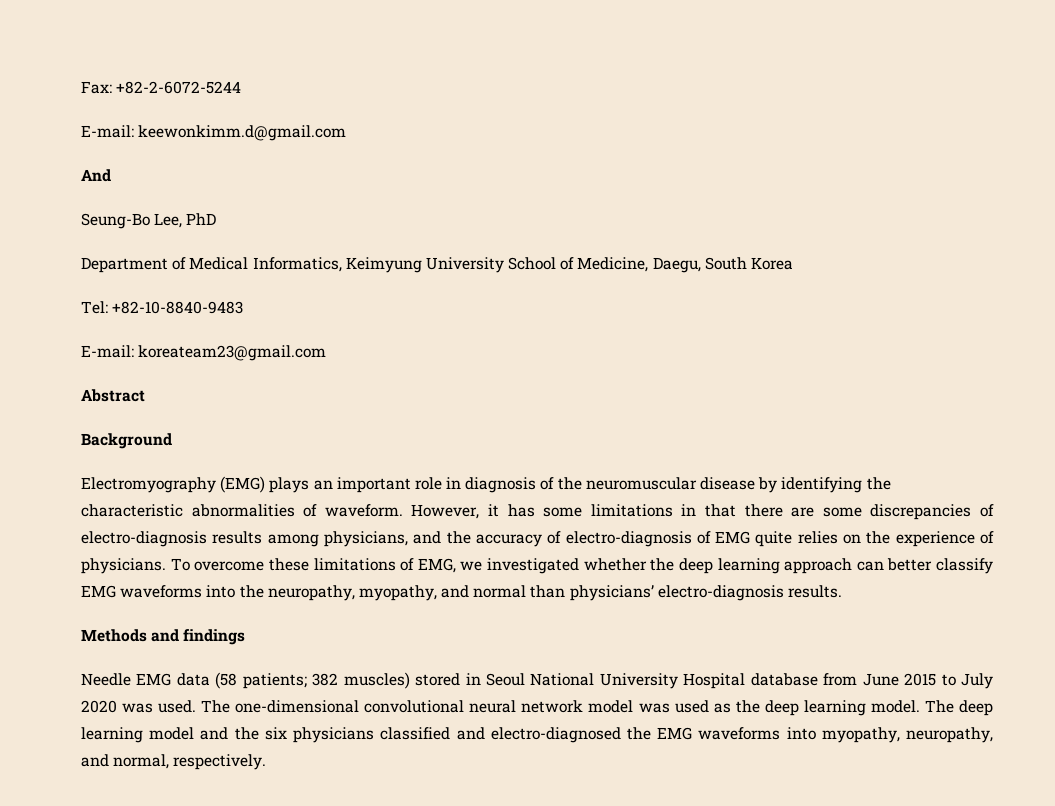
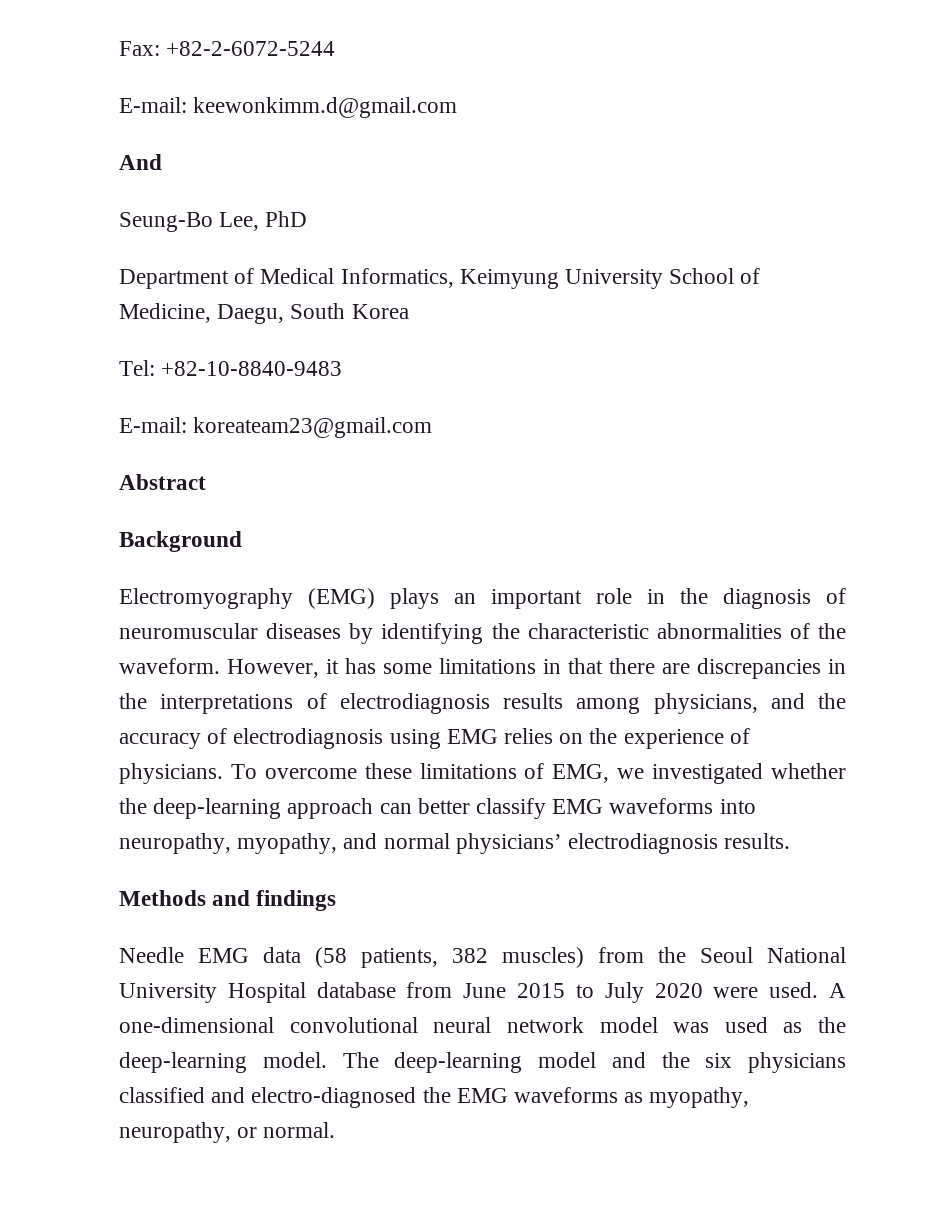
- Electromyography (EMG) plays an important role in diagnosis of the neuromuscular disease by identifying the characteristic abnormalities of waveform.
+ Electromyography (EMG) plays an important role in the diagnosis of neuromuscular diseases by identifying the characteristic abnormalities of the waveform.
- However, it has some limitations in that there are some discrepancies of electro-diagnosis results among physicians, and the accuracy of electro-diagnosis of EMG quite relies on the experience of physicians.
+ However, it has some limitations in that there are discrepancies in the interpretations of electrodiagnosis results among physicians, and the accuracy of electrodiagnosis using EMG relies on the experience of physicians.
- To overcome these limitations of EMG, we investigated whether the deep learning approach can better classify EMG waveforms into the neuropathy, myopathy, and normal than physicians’ electro-diagnosis results.
+ To overcome these limitations of EMG, we investigated whether the deep-learning approach can better classify EMG waveforms into neuropathy, myopathy, and normal physicians’ electrodiagnosis results.
- Needle EMG data (58 patients; 382 muscles) stored in Seoul National University Hospital database from June 2015 to July 2020 was used. The one-dimensional convolutional neural network model was used as the deep learning model. The deep learning model and the six physicians classified and electro-diagnosed the EMG waveforms into myopathy, neuropathy, and normal, respectively.
+ Needle EMG data (58 patients, 382 muscles) from the Seoul National University Hospital database from June 2015 to July 2020 were used. A one-dimensional convolutional neural network model was used as the deep-learning model. The deep-learning model and the six physicians classified and electro-diagnosed the EMG waveforms as myopathy, neuropathy, or normal.

